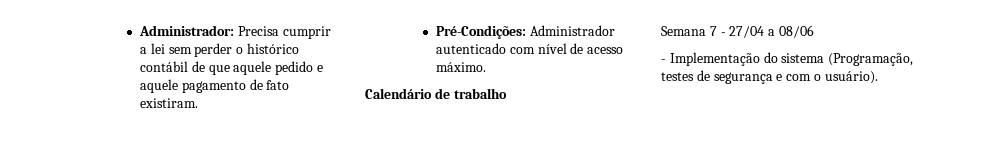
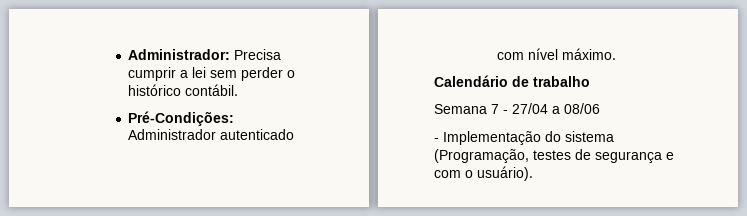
- Administrador: Precisa cumprir a lei sem perder o histórico contábil de que aquele pedido e aquele pagamento de fato existiram.
+ Administrador: Precisa cumprir a lei sem perder o histórico contábil.
- Pré-Condições: Administrador autenticado com nível de acesso máximo.
+ Pré-Condições: Administrador autenticado com nível máximo.

